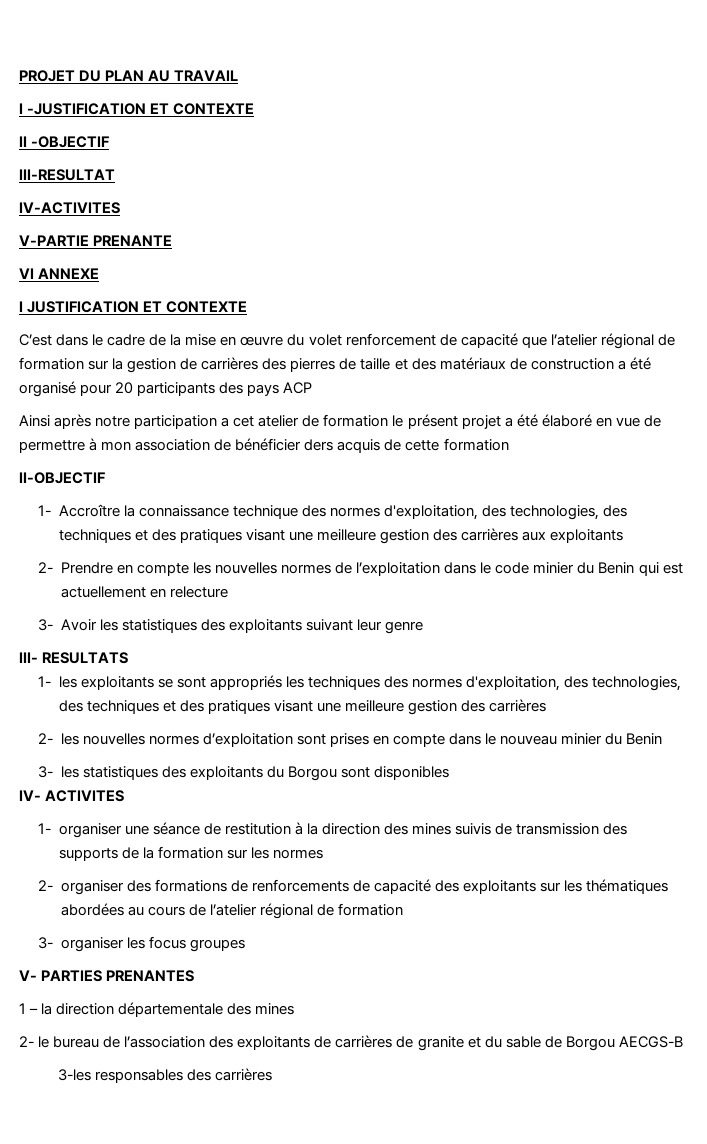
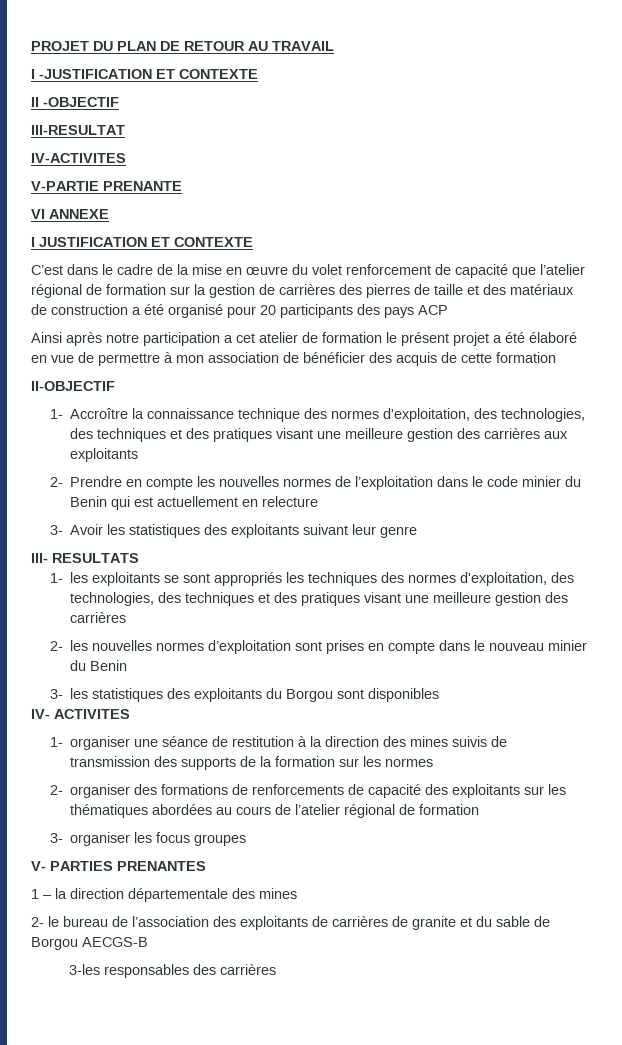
- PROJET DU PLAN AU TRAVAIL
+ PROJET DU PLAN DE RETOUR AU TRAVAIL
- Ainsi après notre participation a cet atelier de formation le présent projet a été élaboré en vue de permettre à mon association de bénéficier ders acquis de cette formation
+ Ainsi après notre participation a cet atelier de formation le présent projet a été élaboré en vue de permettre à mon association de bénéficier des acquis de cette formation

